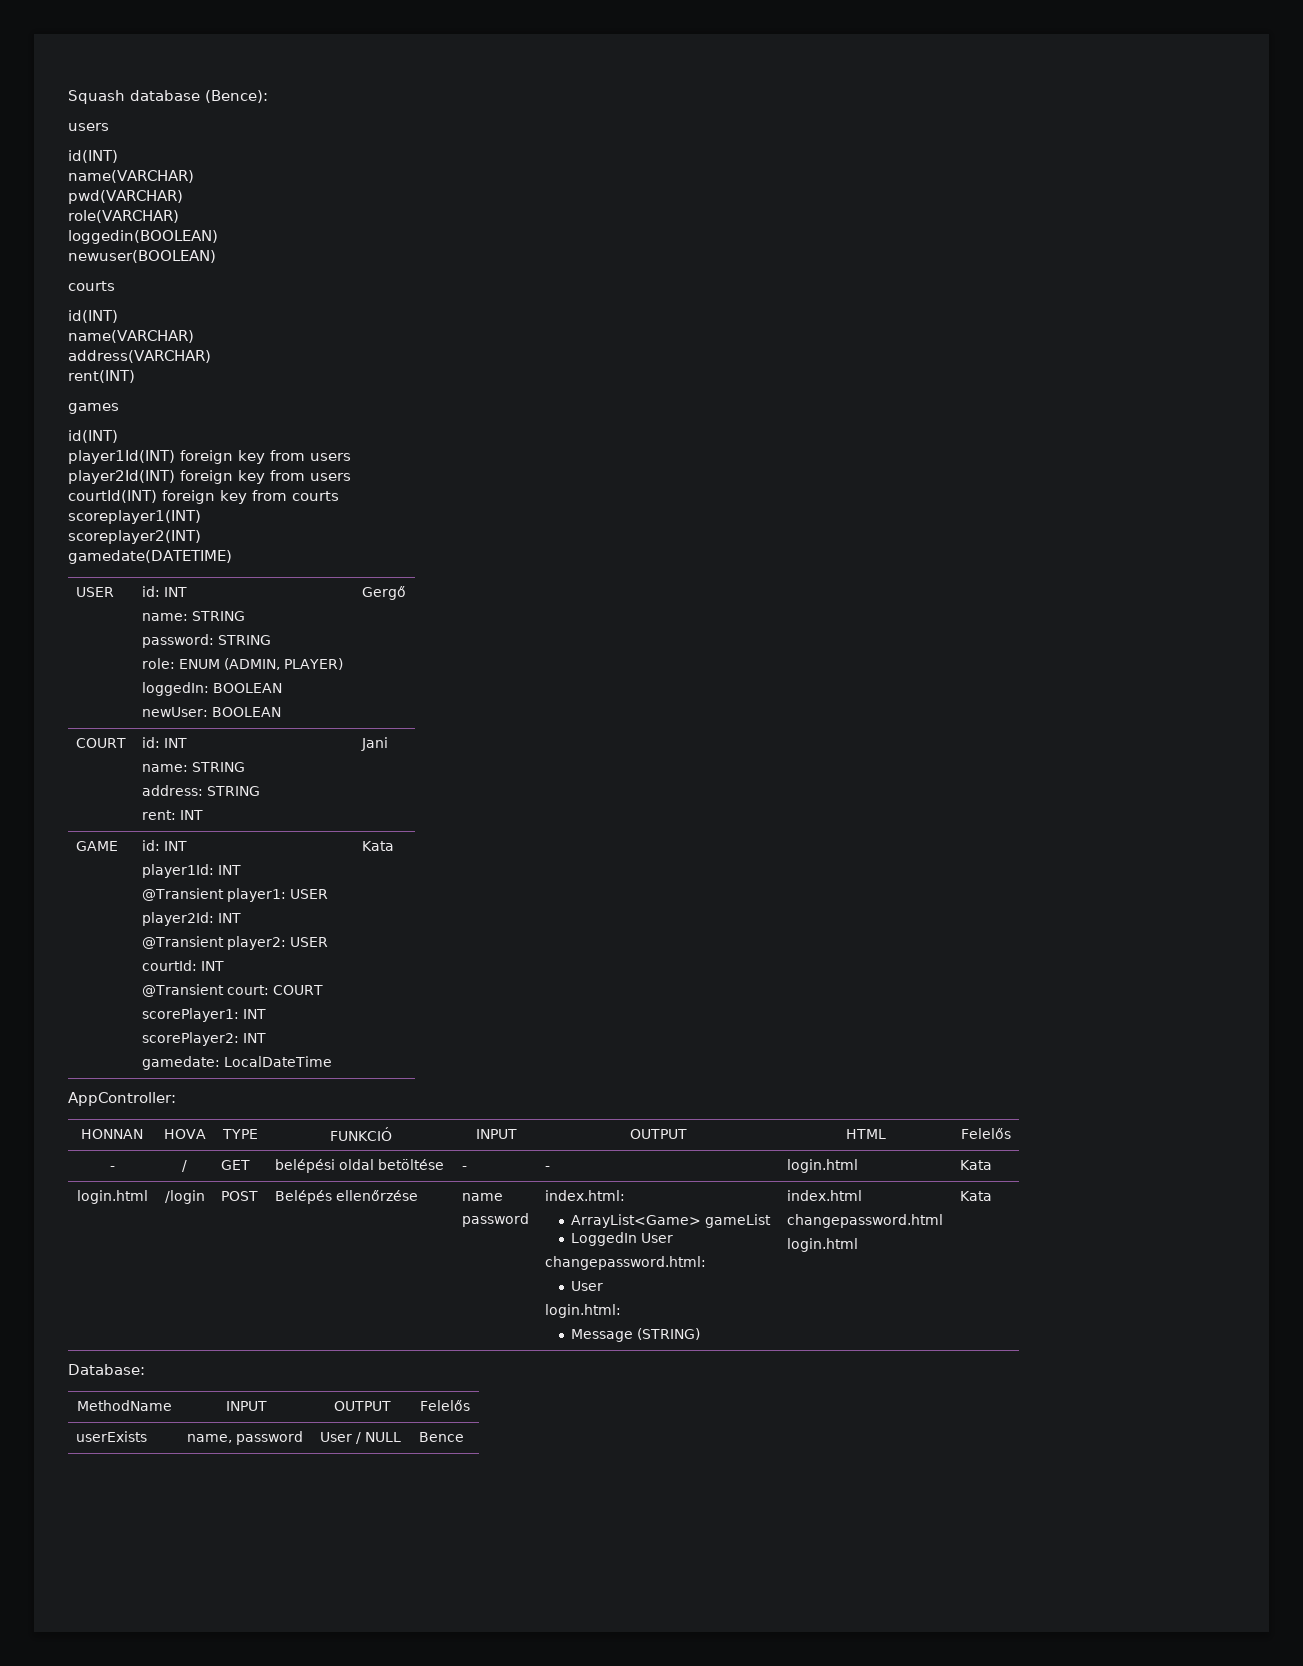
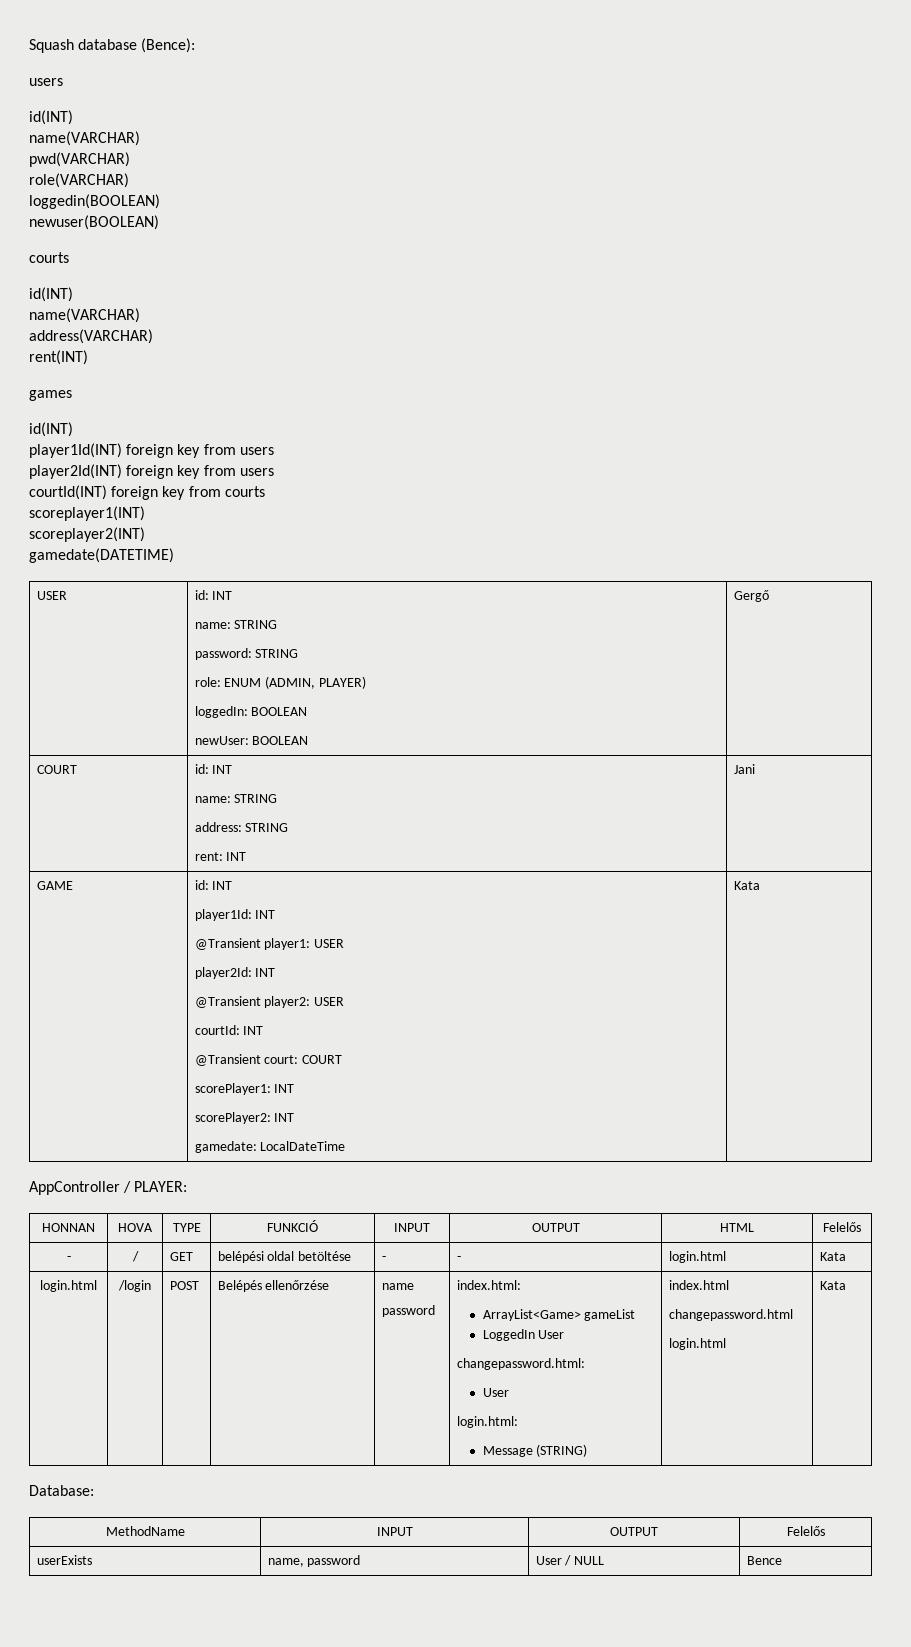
- AppController:
+ AppController / PLAYER:

